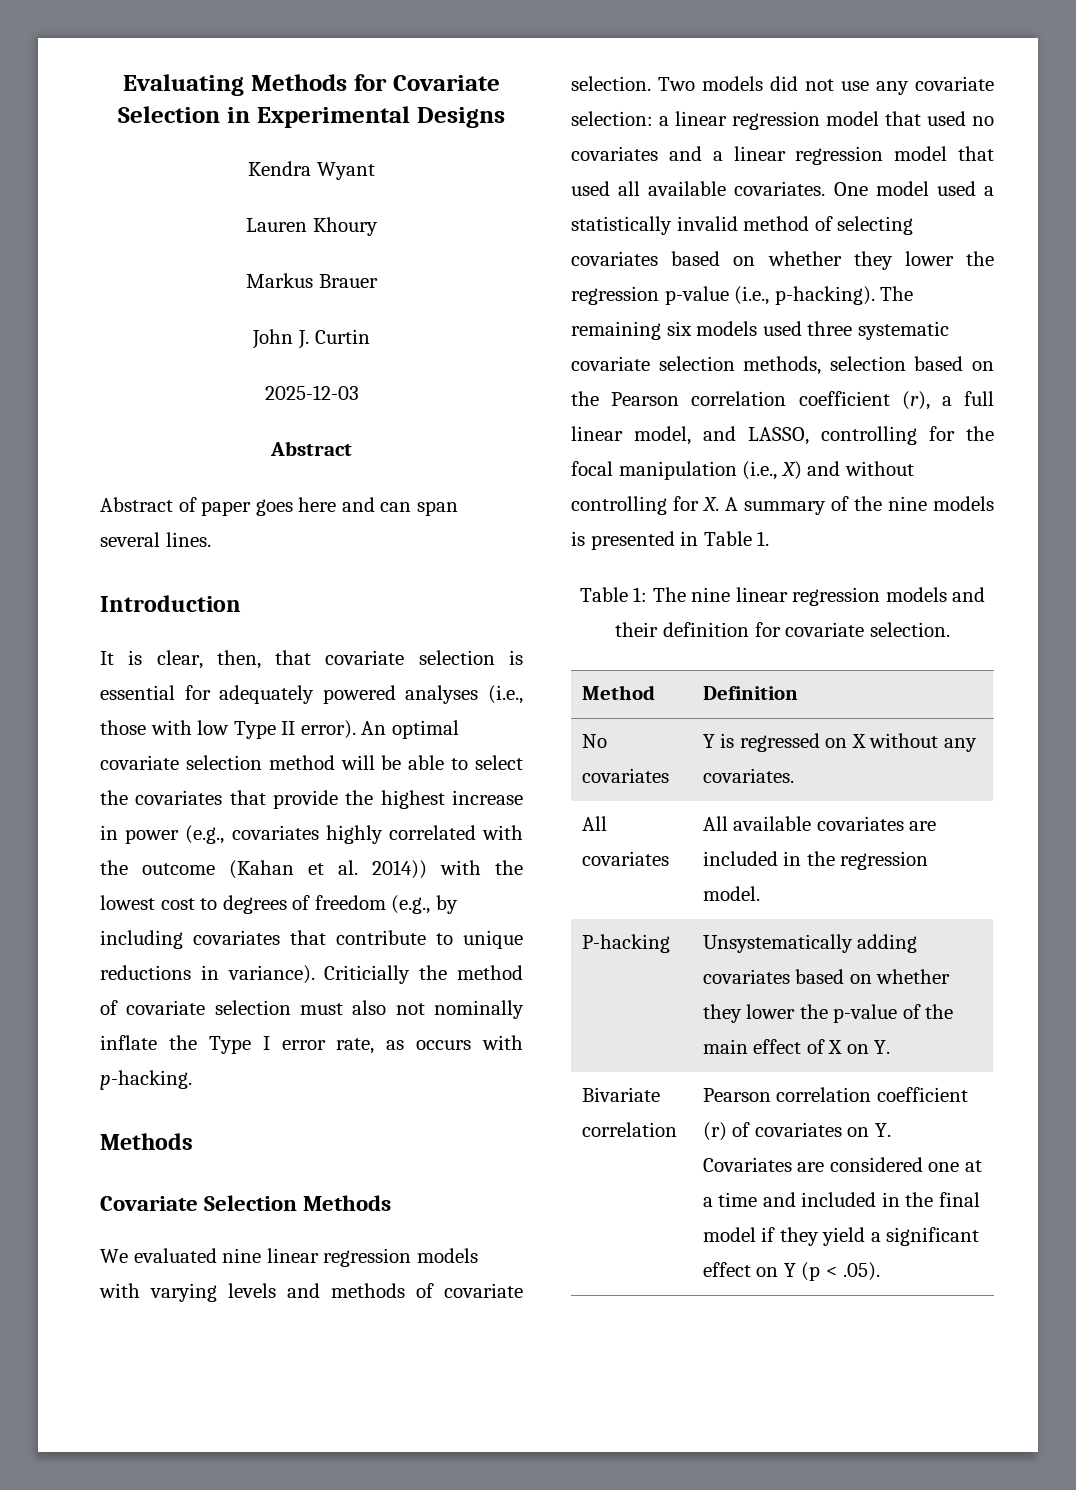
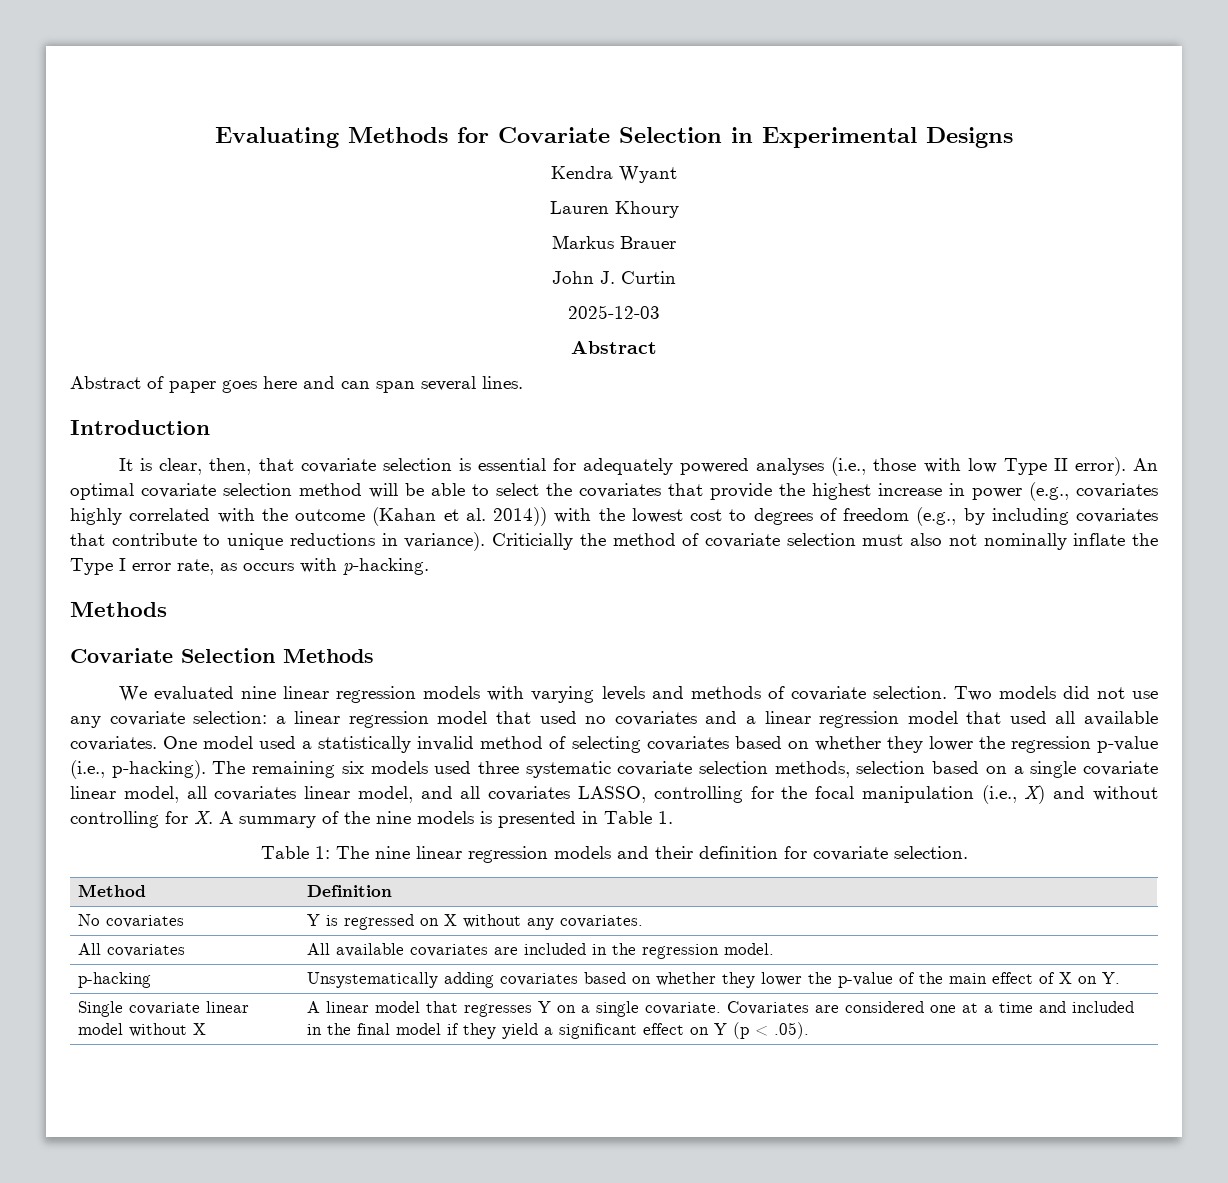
- The remaining six models used three systematic covariate selection methods, selection based on the Pearson correlation coefficient (r), a full linear model, and LASSO, controlling for the focal manipulation (i.e., X) and without controlling for X. A summary of the nine models is presented in Table 1.
+ The remaining six models used three systematic covariate selection methods, selection based on a single covariate linear model, all covariates linear model, and all covariates LASSO, controlling for the focal manipulation (i.e., X) and without controlling for X. A summary of the nine models is presented in Table 1.
- P-hacking | Unsystematically adding covariates based on whether they lower the p-value of the main effect of X on Y.
+ p-hacking | Unsystematically adding covariates based on whether they lower the p-value of the main effect of X on Y.
- Bivariate correlation | Pearson correlation coefficient (r) of covariates on Y. Covariates are considered one at a time and included in the final model if they yield a significant effect on Y (p < .05).
+ Single covariate linear model without X | A linear model that regresses Y on a single covariate. Covariates are considered one at a time and included in the final model if they yield a significant effect on Y (p < .05).

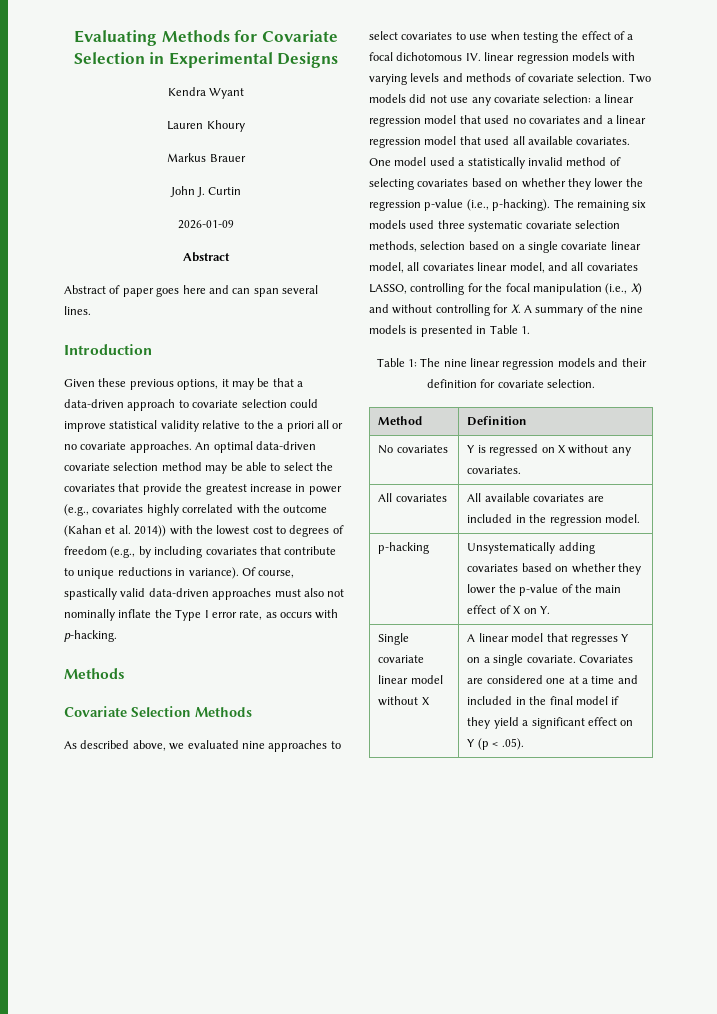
- 2025-12-03
+ 2026-01-09
- It is clear, then, that covariate selection is essential for adequately powered analyses (i.e., those with low Type II error).
+ Given these previous options, it may be that a data-driven approach to covariate selection could improve statistical validity relative to the a priori all or no covariate approaches.
- An optimal covariate selection method will be able to select the covariates that provide the highest increase in power (e.g., covariates highly correlated with the outcome (Kahan et al. 2014)) with the lowest cost to degrees of freedom (e.g., by including covariates that contribute to unique reductions in variance).
+ An optimal data-driven covariate selection method may be able to select the covariates that provide the greatest increase in power (e.g., covariates highly correlated with the outcome (Kahan et al. 2014)) with the lowest cost to degrees of freedom (e.g., by including covariates that contribute to unique reductions in variance).
- Criticially the method of covariate selection must also not nominally inflate the Type I error rate, as occurs with p-hacking.
+ Of course, spastically valid data-driven approaches must also not nominally inflate the Type I error rate, as occurs with p-hacking.
- We evaluated nine linear regression models with varying levels and methods of covariate selection.
+ As described above, we evaluated nine approaches to select covariates to use when testing the effect of a focal dichotomous IV. linear regression models with varying levels and methods of covariate selection.

